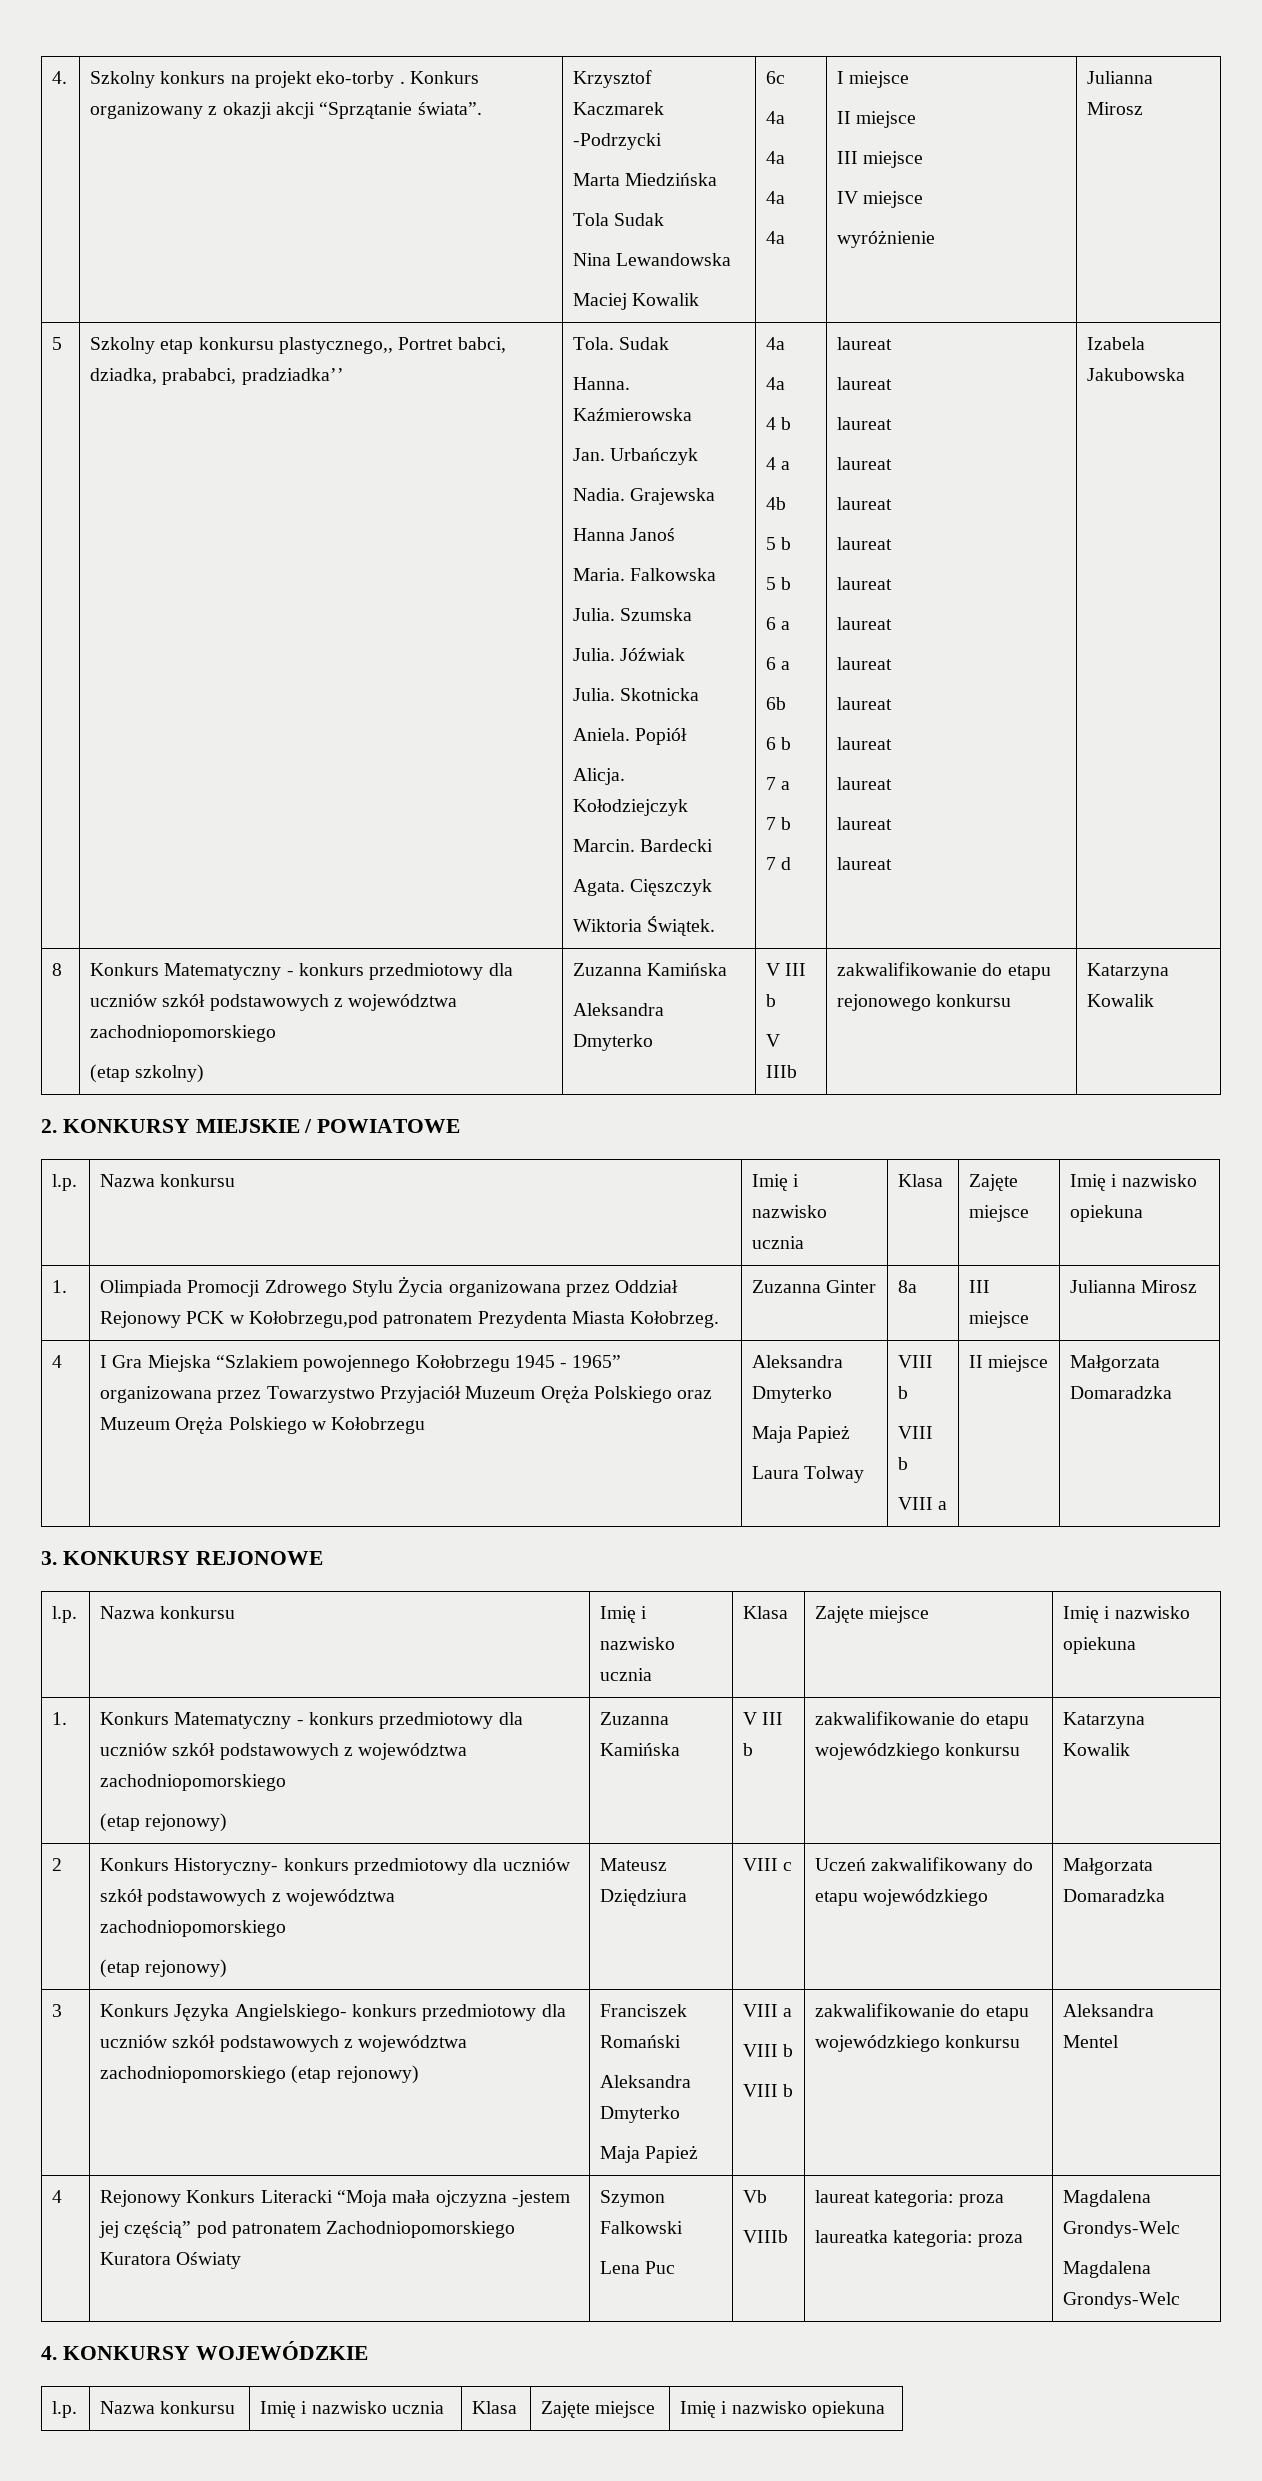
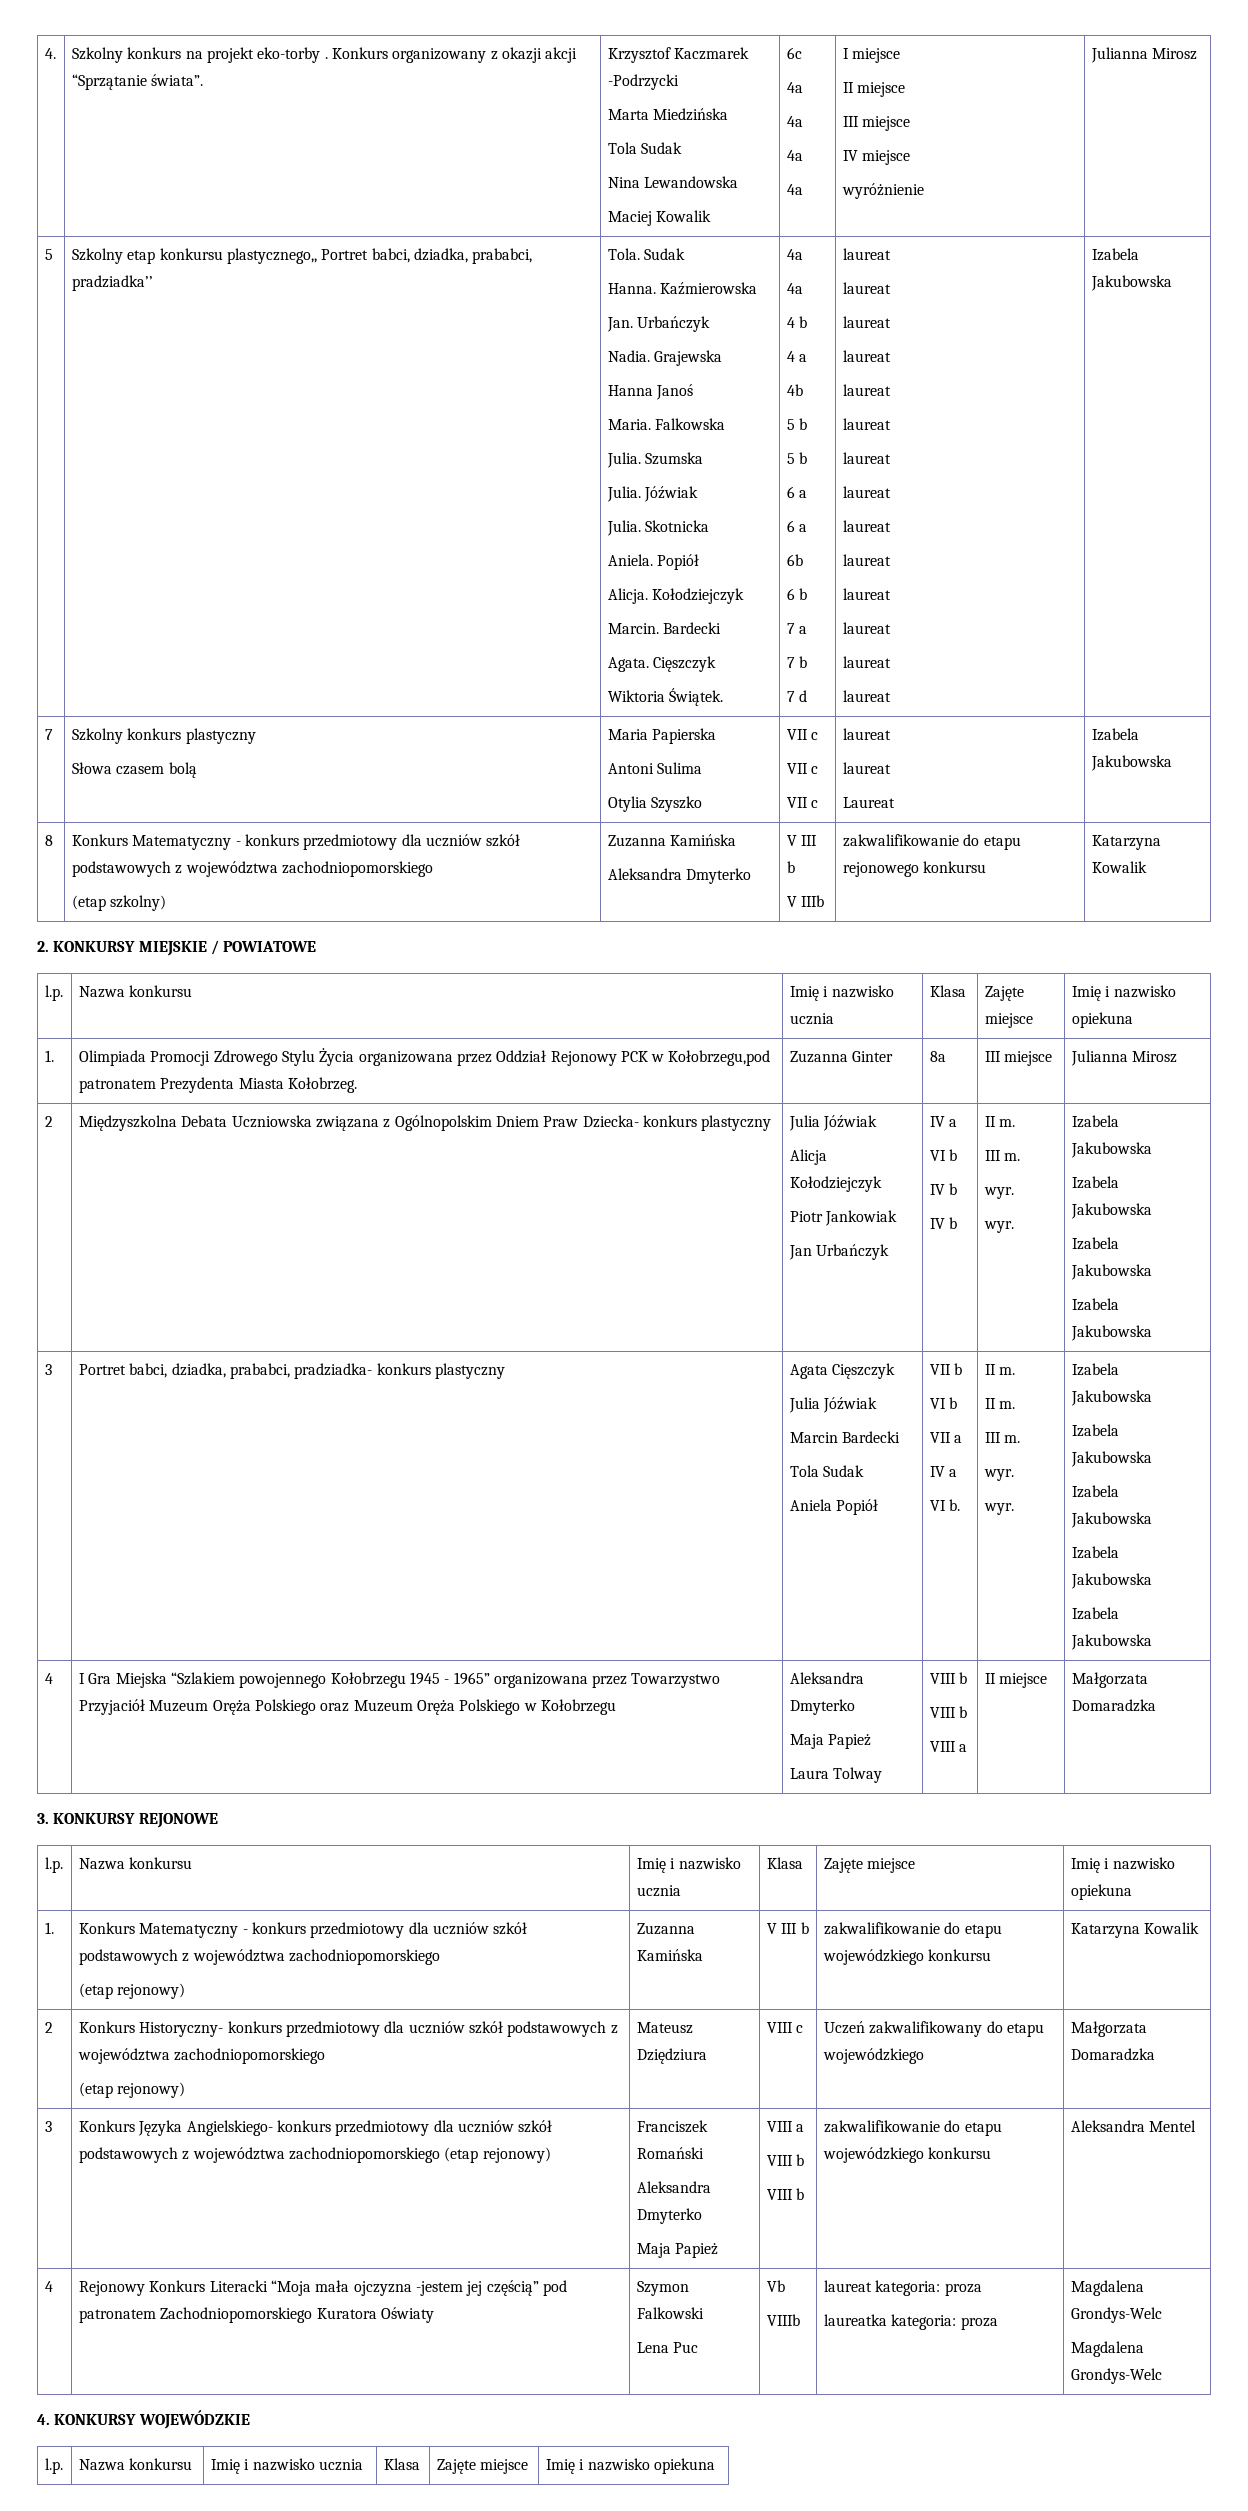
+ 7 | Szkolny konkurs plastyczny
+ Słowa czasem bolą | Maria Papierska
+ Antoni Sulima
+ Otylia Szyszko | VII c
+ VII c
+ VII c | laureat
+ laureat
+ Laureat | Izabela Jakubowska
+ 2 | Międzyszkolna Debata Uczniowska związana z Ogólnopolskim Dniem Praw Dziecka- konkurs plastyczny | Julia Jóźwiak
+ Alicja Kołodziejczyk
+ Piotr Jankowiak
+ Jan Urbańczyk | IV a
+ VI b
+ IV b
+ IV b | II m.
+ III m.
+ wyr.
+ wyr. | Izabela Jakubowska
+ Izabela Jakubowska
+ Izabela Jakubowska
+ Izabela Jakubowska
+ 3 | Portret babci, dziadka, prababci, pradziadka- konkurs plastyczny | Agata Cięszczyk
+ Julia Jóźwiak
+ Marcin Bardecki
+ Tola Sudak
+ Aniela Popiół | VII b
+ VI b
+ VII a
+ IV a
+ VI b. | II m.
+ II m.
+ III m.
+ wyr.
+ wyr. | Izabela Jakubowska
+ Izabela Jakubowska
+ Izabela Jakubowska
+ Izabela Jakubowska
+ Izabela Jakubowska

